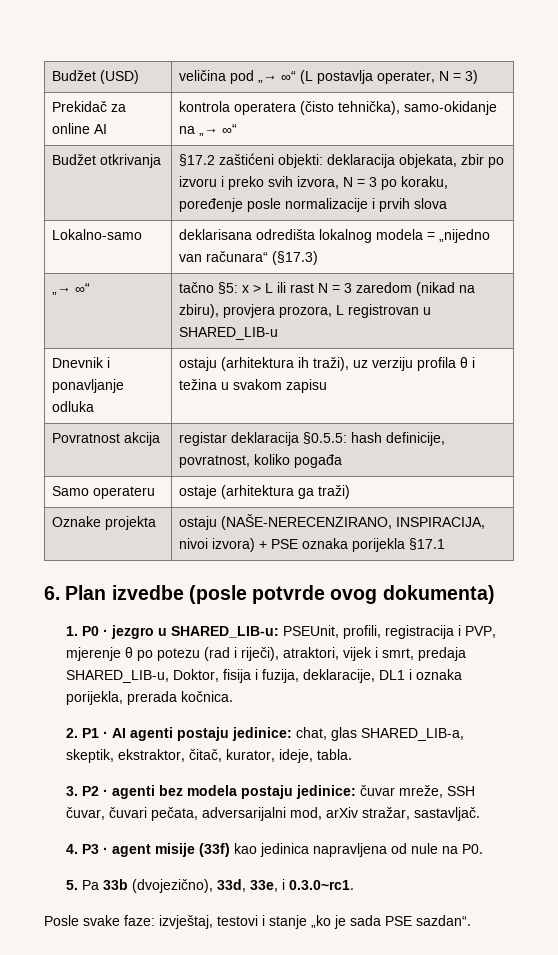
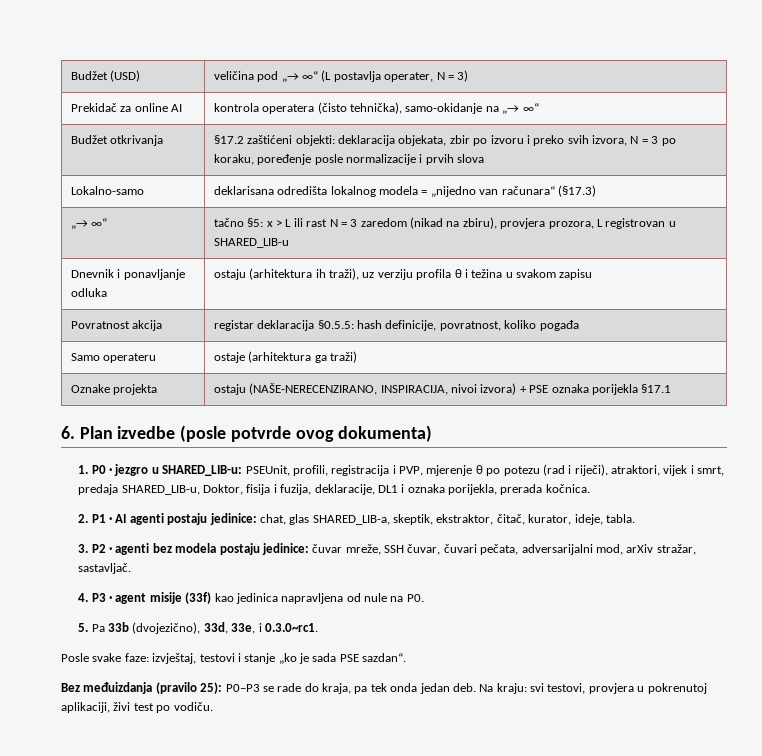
+ Bez međuizdanja (pravilo 25): P0–P3 se rade do kraja, pa tek onda jedan deb. Na kraju: svi testovi, provjera u pokrenutoj aplikaciji, živi test po vodiču.

